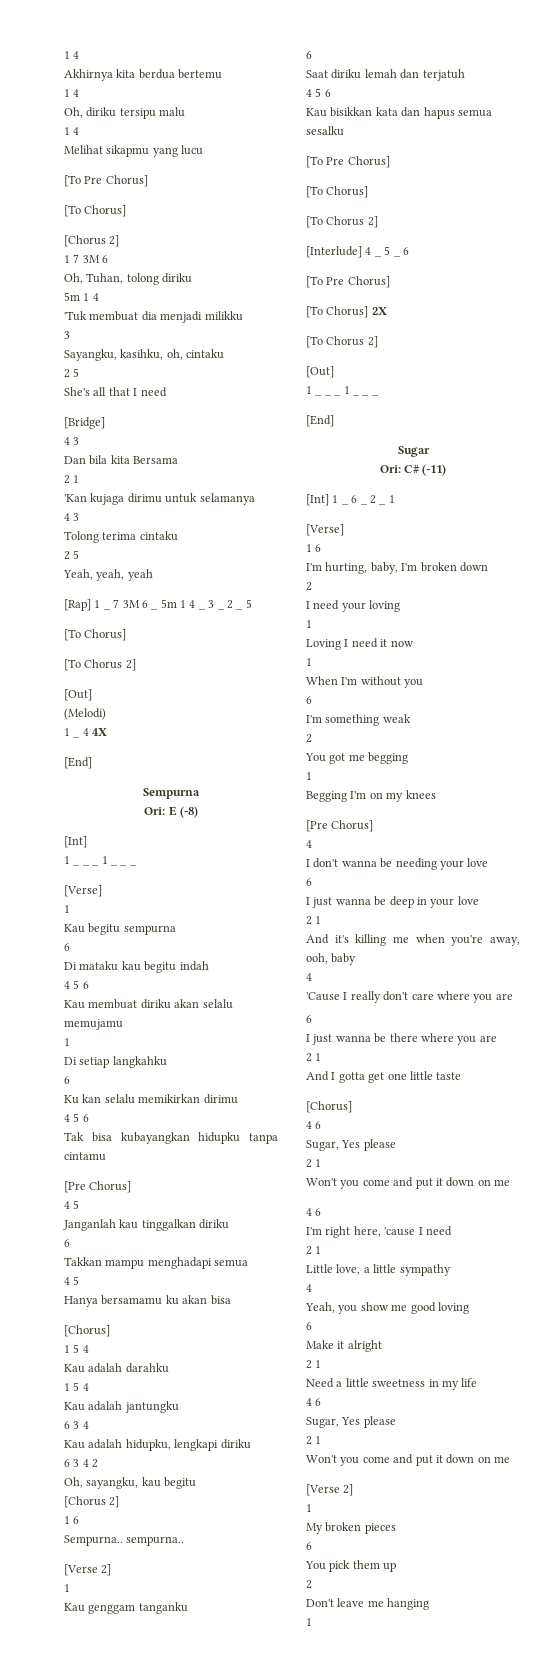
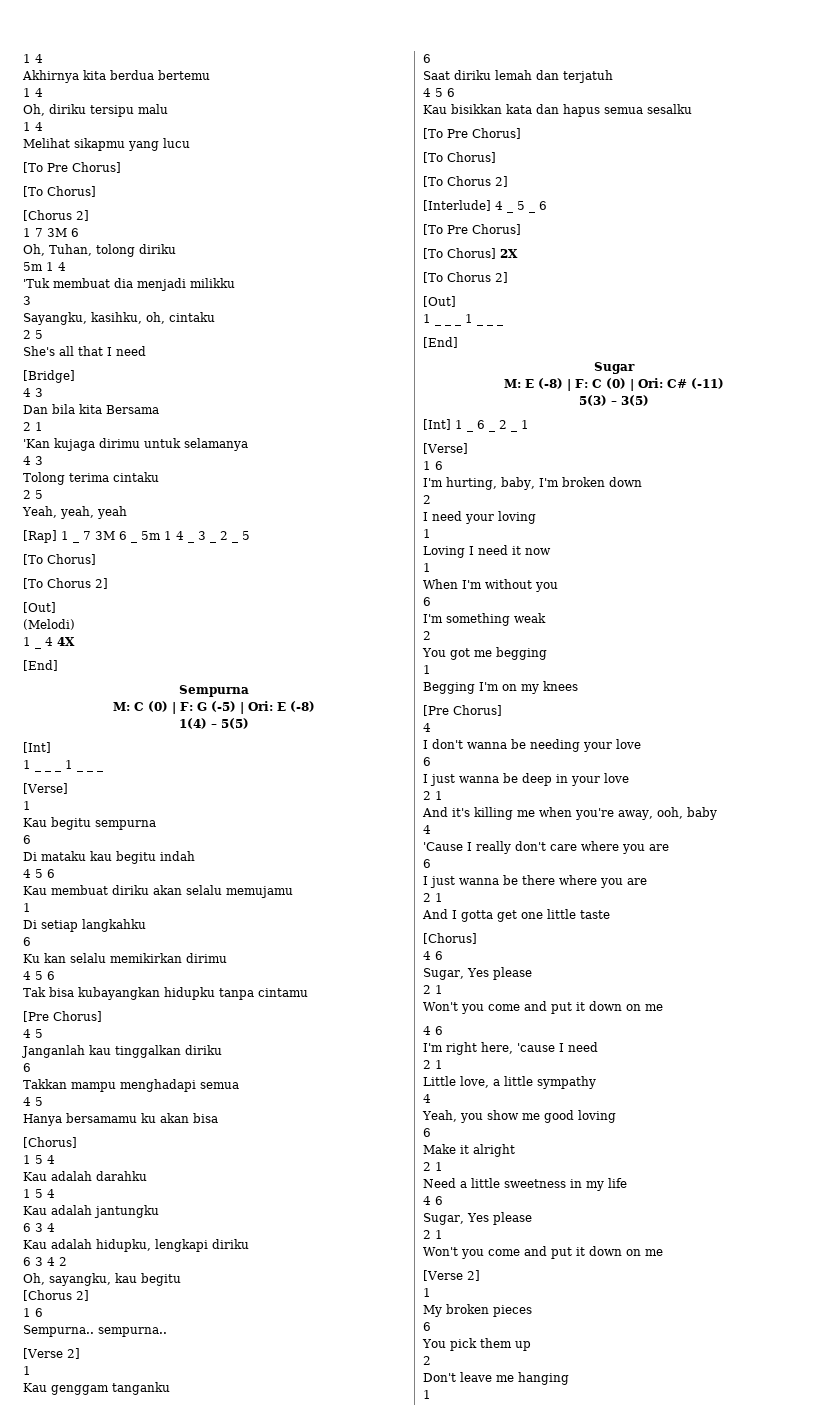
- Ori: E (-8)
+ M: C (0) | F: G (-5) | Ori: E (-8)
+ 1(4) – 5(5)
- Ori: C# (-11)
+ M: E (-8) | F: C (0) | Ori: C# (-11)
+ 5(3) – 3(5)

